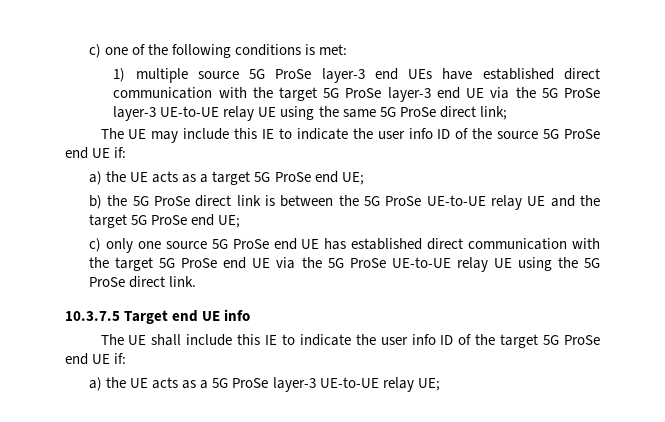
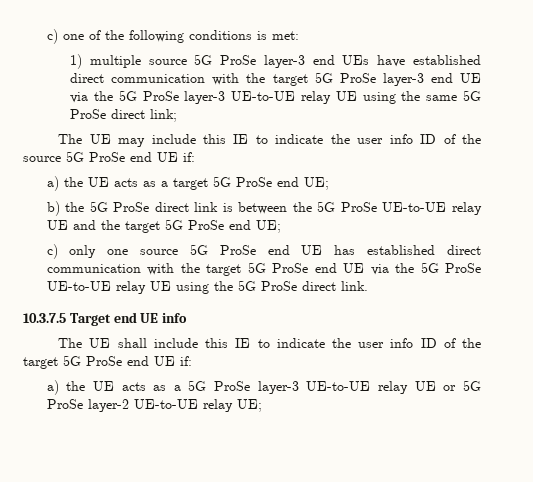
- a) the UE acts as a 5G ProSe layer-3 UE-to-UE relay UE;
+ a) the UE acts as a 5G ProSe layer-3 UE-to-UE relay UE or 5G ProSe layer-2 UE-to-UE relay UE;

